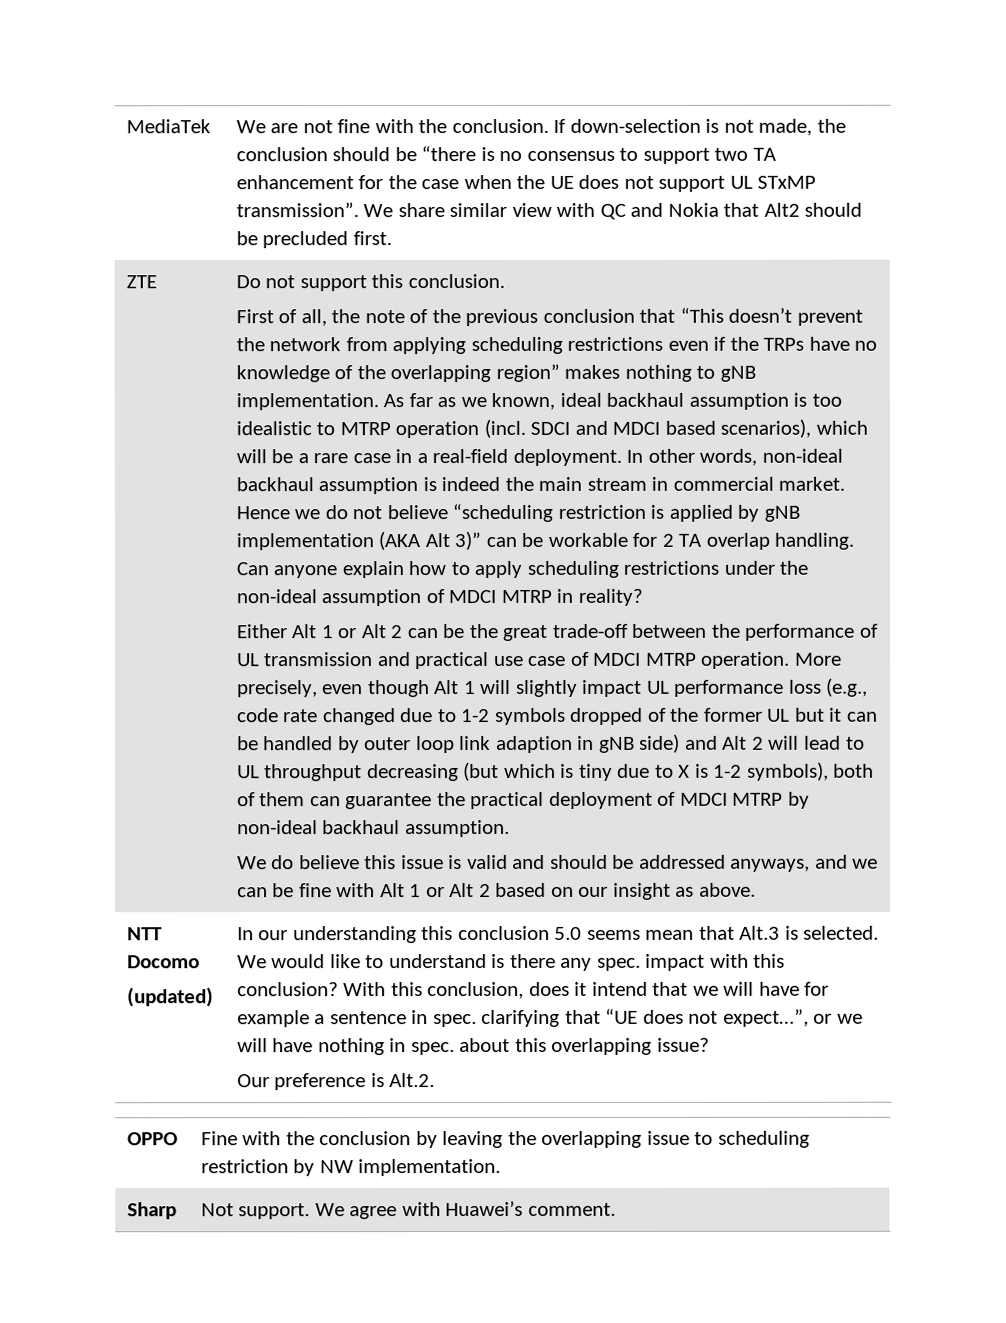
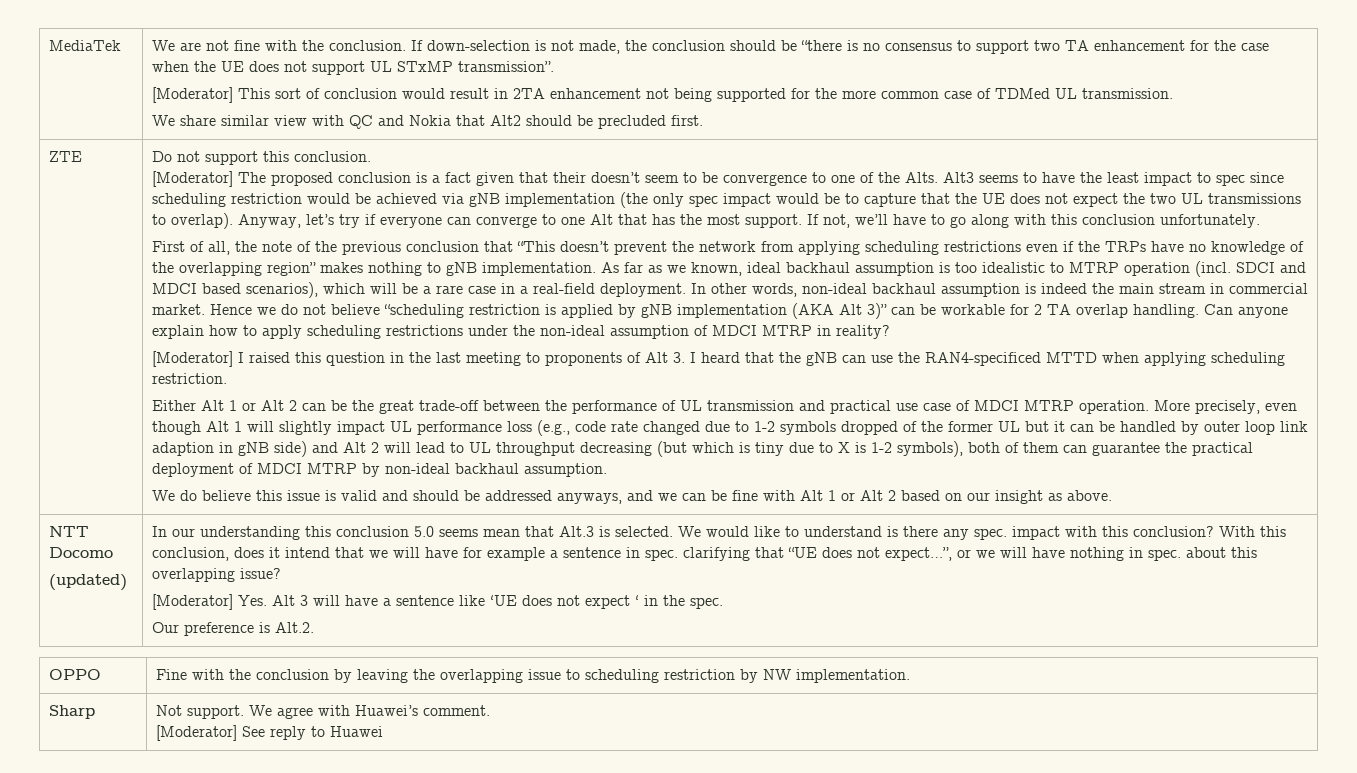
- If down-selection is not made, the conclusion should be “there is no consensus to support two TA enhancement for the case when the UE does not support UL STxMP transmission”. We share similar view with QC and Nokia that Alt2 should be precluded first.
+ If down-selection is not made, the conclusion should be “there is no consensus to support two TA enhancement for the case when the UE does not support UL STxMP transmission”.
+ [Moderator] This sort of conclusion would result in 2TA enhancement not being supported for the more common case of TDMed UL transmission.
+ We share similar view with QC and Nokia that Alt2 should be precluded first.
+ [Moderator] The proposed conclusion is a fact given that their doesn’t seem to be convergence to one of the Alts. Alt3 seems to have the least impact to spec since scheduling restriction would be achieved via gNB implementation (the only spec impact would be to capture that the UE does not expect the two UL transmissions to overlap). Anyway, let’s try if everyone can converge to one Alt that has the most support. If not, we’ll have to go along with this conclusion unfortunately.
+ [Moderator] I raised this question in the last meeting to proponents of Alt 3. I heard that the gNB can use the RAN4-specificed MTTD when applying scheduling restriction.
+ [Moderator] Yes. Alt 3 will have a sentence like ‘UE does not expect ‘ in the spec.
  Sharp | Not support. We agree with Huawei’s comment.
+ [Moderator] See reply to Huawei

